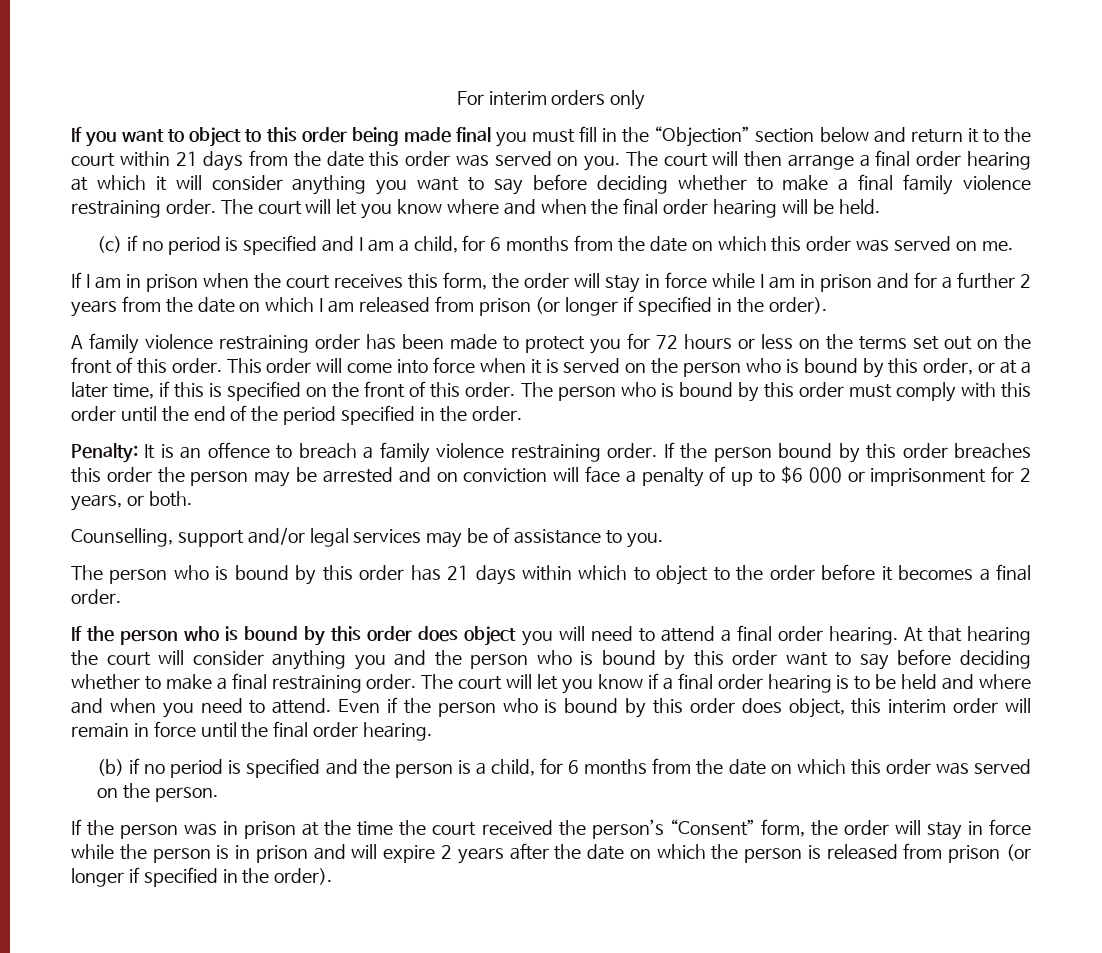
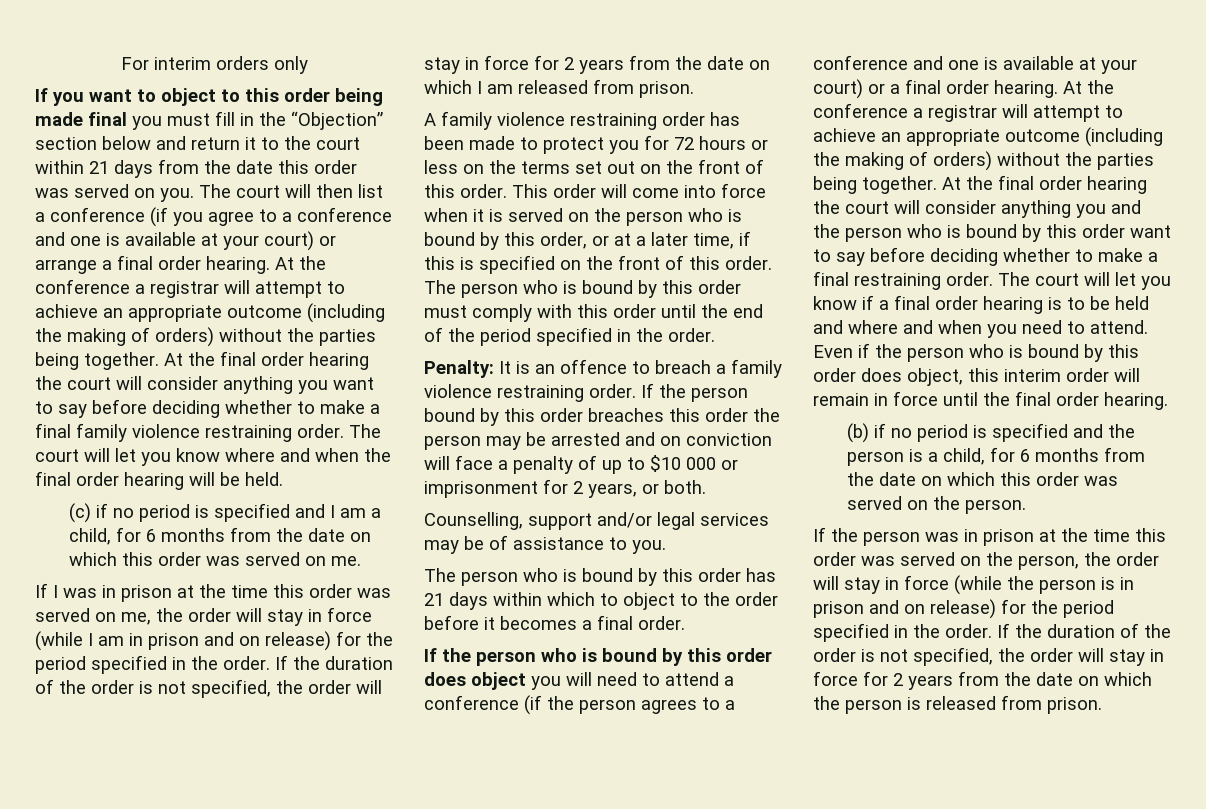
- The court will then arrange a final order hearing at which it will consider anything you want to say before deciding whether to make a final family violence restraining order.
+ The court will then list a conference (if you agree to a conference and one is available at your court) or arrange a final order hearing. At the conference a registrar will attempt to achieve an appropriate outcome (including the making of orders) without the parties being together. At the final order hearing the court will consider anything you want to say before deciding whether to make a final family violence restraining order.
- If I am in prison when the court receives this form, the order will stay in force while I am in prison and for a further 2 years from the date on which I am released from prison (or longer if specified in the order).
+ If I was in prison at the time this order was served on me, the order will stay in force (while I am in prison and on release) for the period specified in the order. If the duration of the order is not specified, the order will stay in force for 2 years from the date on which I am released from prison.
- If the person bound by this order breaches this order the person may be arrested and on conviction will face a penalty of up to $6 000 or imprisonment for 2 years, or both.
+ If the person bound by this order breaches this order the person may be arrested and on conviction will face a penalty of up to $10 000 or imprisonment for 2 years, or both.
- If the person who is bound by this order does object you will need to attend a final order hearing. At that hearing the court will consider anything you and the person who is bound by this order want to say before deciding whether to make a final restraining order.
+ If the person who is bound by this order does object you will need to attend a conference (if the person agrees to a conference and one is available at your court) or a final order hearing. At the conference a registrar will attempt to achieve an appropriate outcome (including the making of orders) without the parties being together. At the final order hearing the court will consider anything you and the person who is bound by this order want to say before deciding whether to make a final restraining order.
- If the person was in prison at the time the court received the person’s “Consent” form, the order will stay in force while the person is in prison and will expire 2 years after the date on which the person is released from prison (or longer if specified in the order).
+ If the person was in prison at the time this order was served on the person, the order will stay in force (while the person is in prison and on release) for the period specified in the order. If the duration of the order is not specified, the order will stay in force for 2 years from the date on which the person is released from prison.

